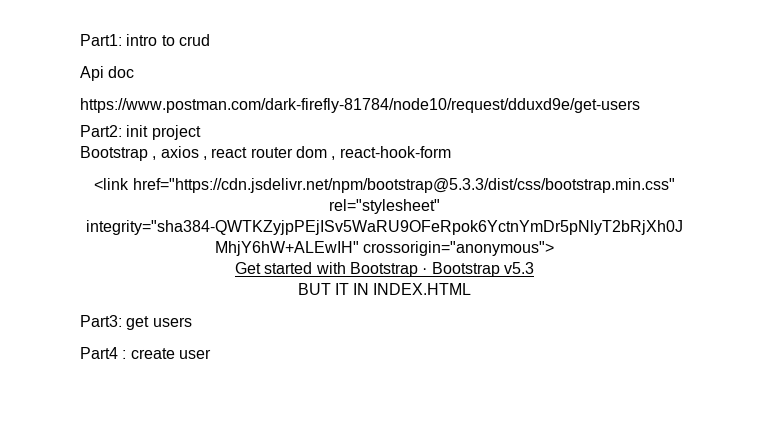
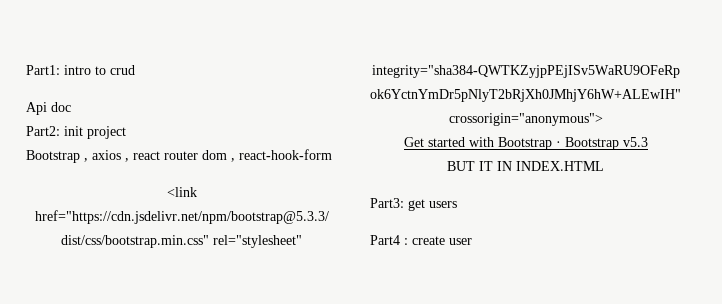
- https://www.postman.com/dark-firefly-81784/node10/request/dduxd9e/get-users

